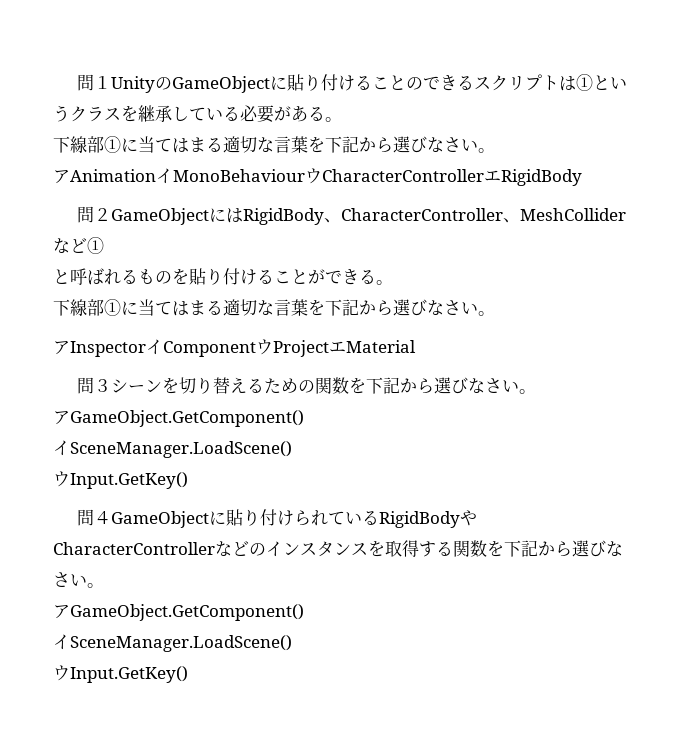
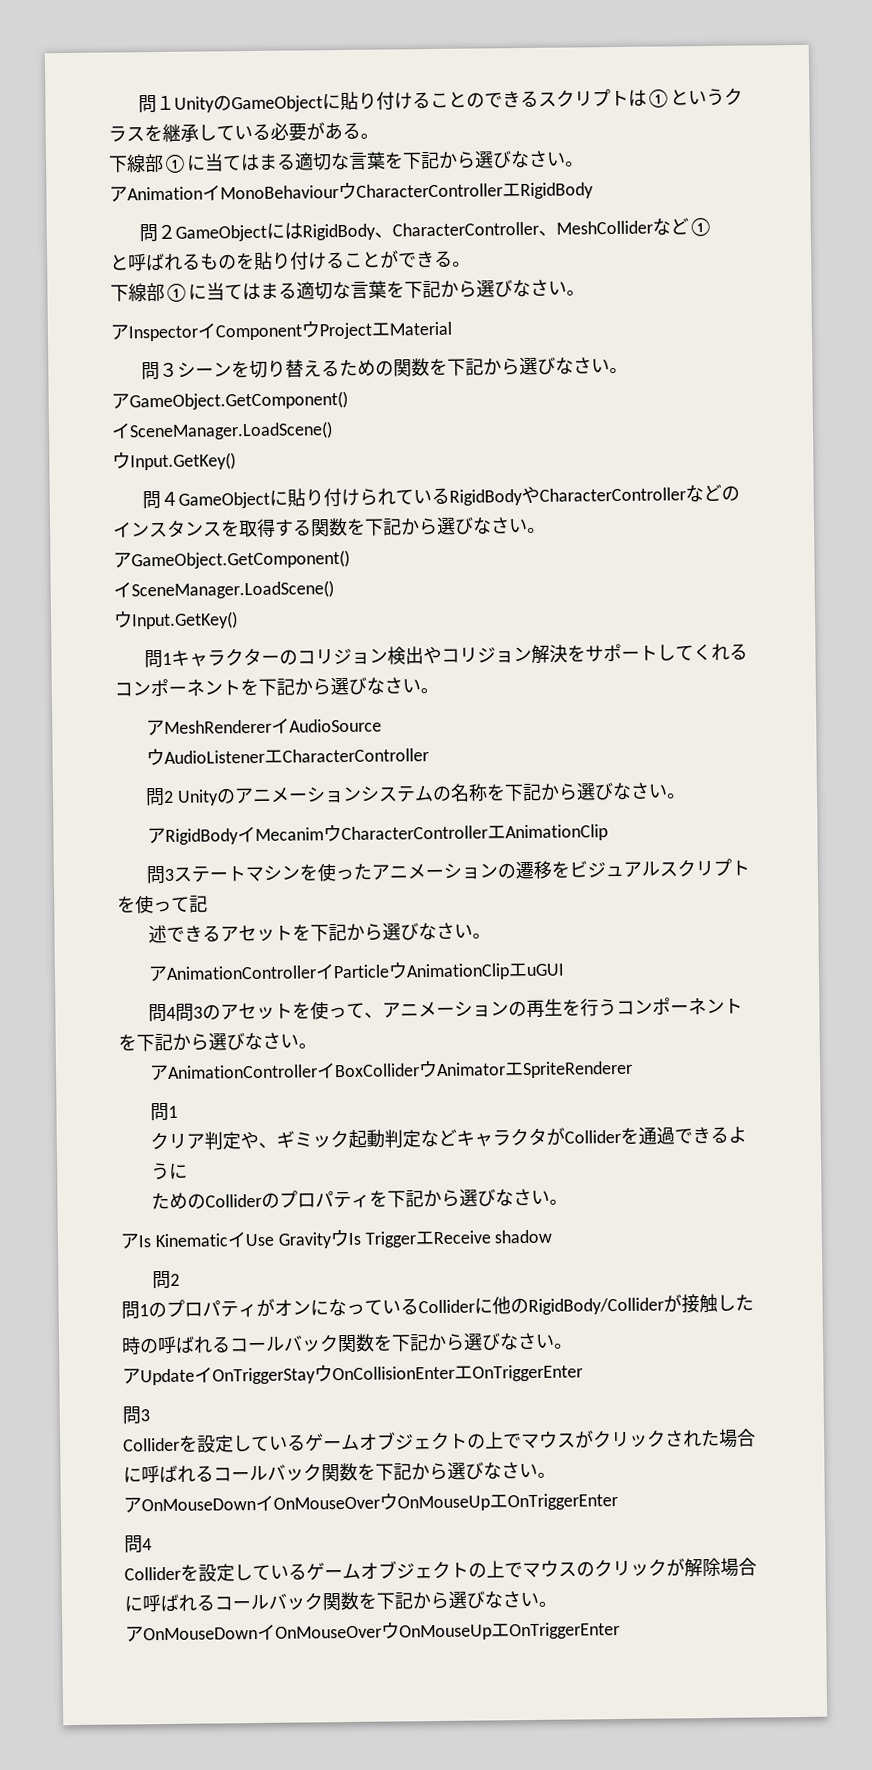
+ 問1キャラクターのコリジョン検出やコリジョン解決をサポートしてくれるコンポーネントを下記から選びなさい。
+ アMeshRendererイAudioSource
+ ウAudioListenerエCharacterController
+ 問2 Unityのアニメーションシステムの名称を下記から選びなさい。
+ アRigidBodyイMecanimウCharacterControllerエAnimationClip
+ 問3ステートマシンを使ったアニメーションの遷移をビジュアルスクリプトを使って記
+ 述できるアセットを下記から選びなさい。
+ アAnimationControllerイParticleウAnimationClipエuGUI
+ 問4問3のアセットを使って、アニメーションの再生を行うコンポーネントを下記から選びなさい。
+ アAnimationControllerイBoxColliderウAnimatorエSpriteRenderer
+ 問1
+ クリア判定や、ギミック起動判定などキャラクタがColliderを通過できるように
+ ためのColliderのプロパティを下記から選びなさい。
+ アIs KinematicイUse GravityウIs TriggerエReceive shadow
+ 問2
+ 問1のプロパティがオンになっているColliderに他のRigidBody/Colliderが接触した
+ 時の呼ばれるコールバック関数を下記から選びなさい。
+ アUpdateイOnTriggerStayウOnCollisionEnterエOnTriggerEnter
+ 問3
+ Colliderを設定しているゲームオブジェクトの上でマウスがクリックされた場合に呼ばれるコールバック関数を下記から選びなさい。
+ アOnMouseDownイOnMouseOverウOnMouseUpエOnTriggerEnter
+ 問4
+ Colliderを設定しているゲームオブジェクトの上でマウスのクリックが解除場合に呼ばれるコールバック関数を下記から選びなさい。
+ アOnMouseDownイOnMouseOverウOnMouseUpエOnTriggerEnter

